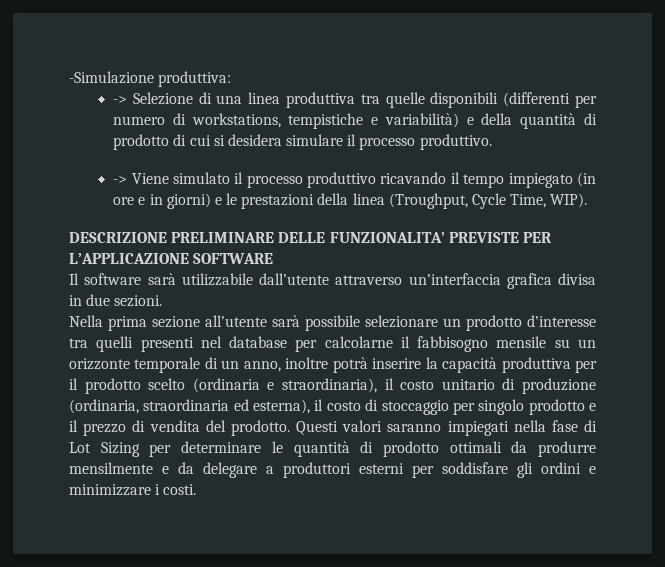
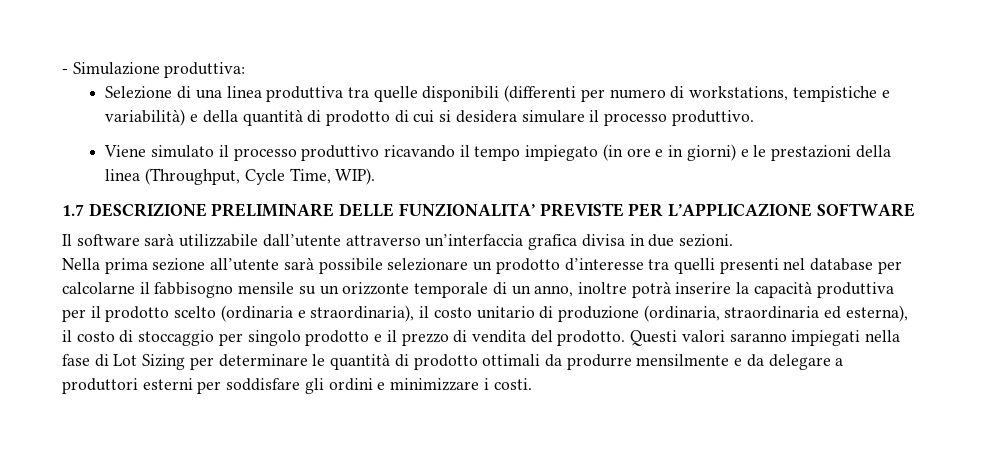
- -Simulazione produttiva:
+ - Simulazione produttiva:
- -> Selezione di una linea produttiva tra quelle disponibili (differenti per numero di workstations, tempistiche e variabilità) e della quantità di prodotto di cui si desidera simulare il processo produttivo.
+ Selezione di una linea produttiva tra quelle disponibili (differenti per numero di workstations, tempistiche e variabilità) e della quantità di prodotto di cui si desidera simulare il processo produttivo.
- -> Viene simulato il processo produttivo ricavando il tempo impiegato (in ore e in giorni) e le prestazioni della linea (Troughput, Cycle Time, WIP).
+ Viene simulato il processo produttivo ricavando il tempo impiegato (in ore e in giorni) e le prestazioni della linea (Throughput, Cycle Time, WIP).
- DESCRIZIONE PRELIMINARE DELLE FUNZIONALITA’ PREVISTE PER L’APPLICAZIONE SOFTWARE
+ 1.7 DESCRIZIONE PRELIMINARE DELLE FUNZIONALITA’ PREVISTE PER L’APPLICAZIONE SOFTWARE

